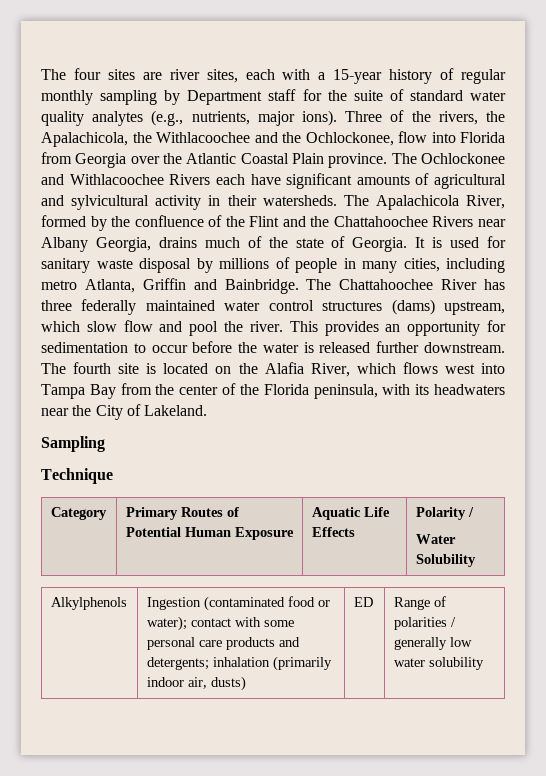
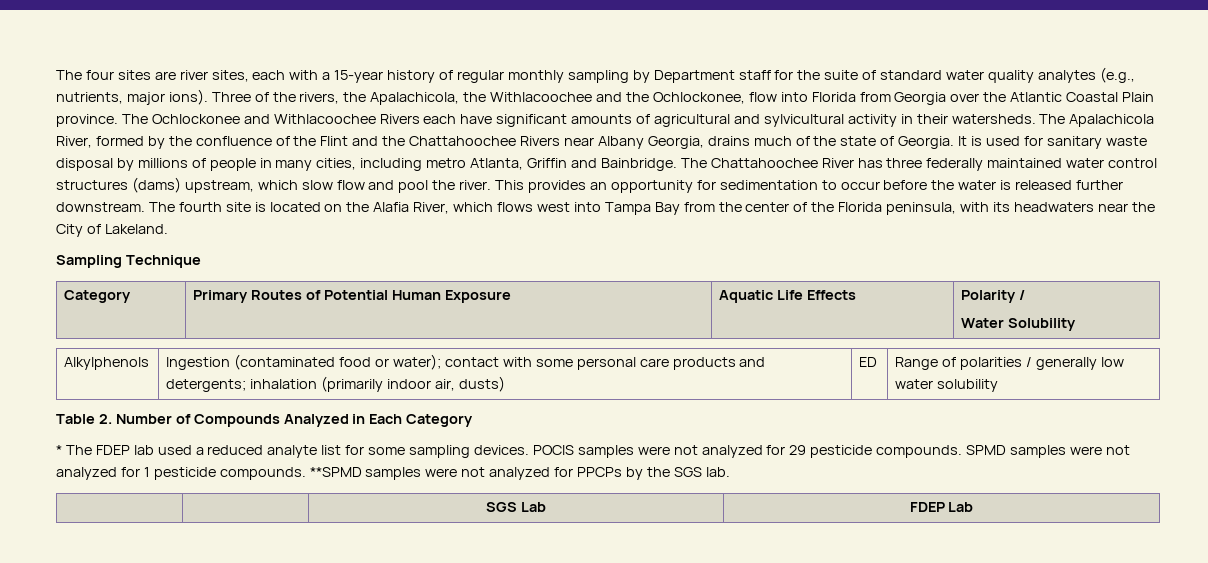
- Sampling
- Technique
+ Sampling Technique
+ Table 2. Number of Compounds Analyzed in Each Category
+ * The FDEP lab used a reduced analyte list for some sampling devices. POCIS samples were not analyzed for 29 pesticide compounds. SPMD samples were not analyzed for 1 pesticide compounds. **SPMD samples were not analyzed for PPCPs by the SGS lab.
+ | | SGS Lab | FDEP Lab

